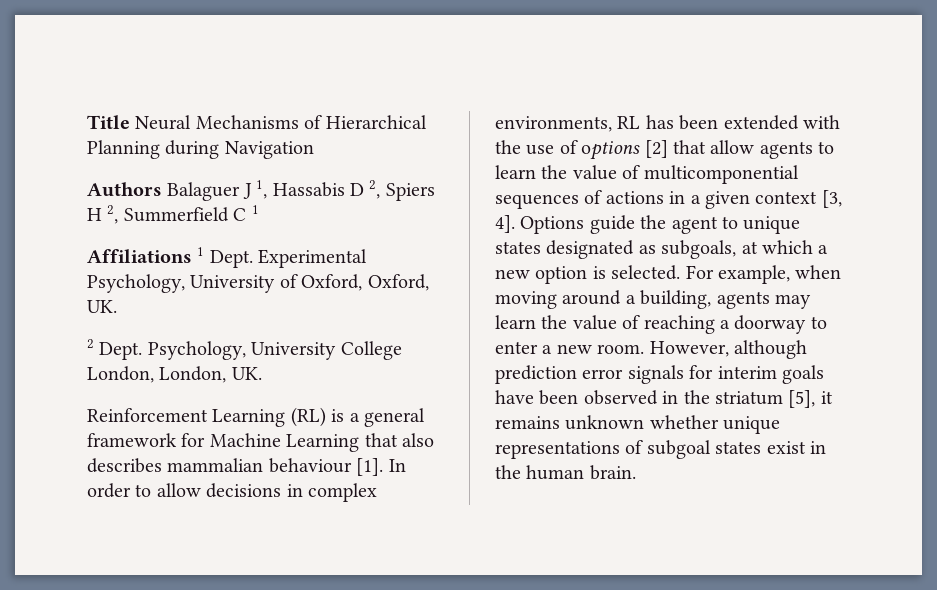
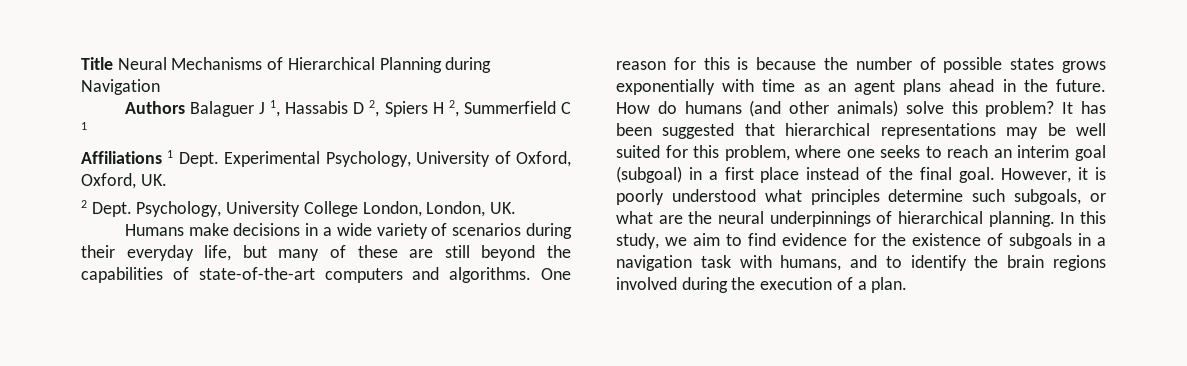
- Reinforcement Learning (RL) is a general framework for Machine Learning that also describes mammalian behaviour [1]. In order to allow decisions in complex environments, RL has been extended with the use of options [2] that allow agents to learn the value of multicomponential sequences of actions in a given context [3, 4]. Options guide the agent to unique states designated as subgoals, at which a new option is selected. For example, when moving around a building, agents may learn the value of reaching a doorway to enter a new room. However, although prediction error signals for interim goals have been observed in the striatum [5], it remains unknown whether unique representations of subgoal states exist in the human brain.
+ Humans make decisions in a wide variety of scenarios during their everyday life, but many of these are still beyond the capabilities of state-of-the-art computers and algorithms. One reason for this is because the number of possible states grows exponentially with time as an agent plans ahead in the future. How do humans (and other animals) solve this problem? It has been suggested that hierarchical representations may be well suited for this problem, where one seeks to reach an interim goal (subgoal) in a first place instead of the final goal. However, it is poorly understood what principles determine such subgoals, or what are the neural underpinnings of hierarchical planning. In this study, we aim to find evidence for the existence of subgoals in a navigation task with humans, and to identify the brain regions involved during the execution of a plan.

